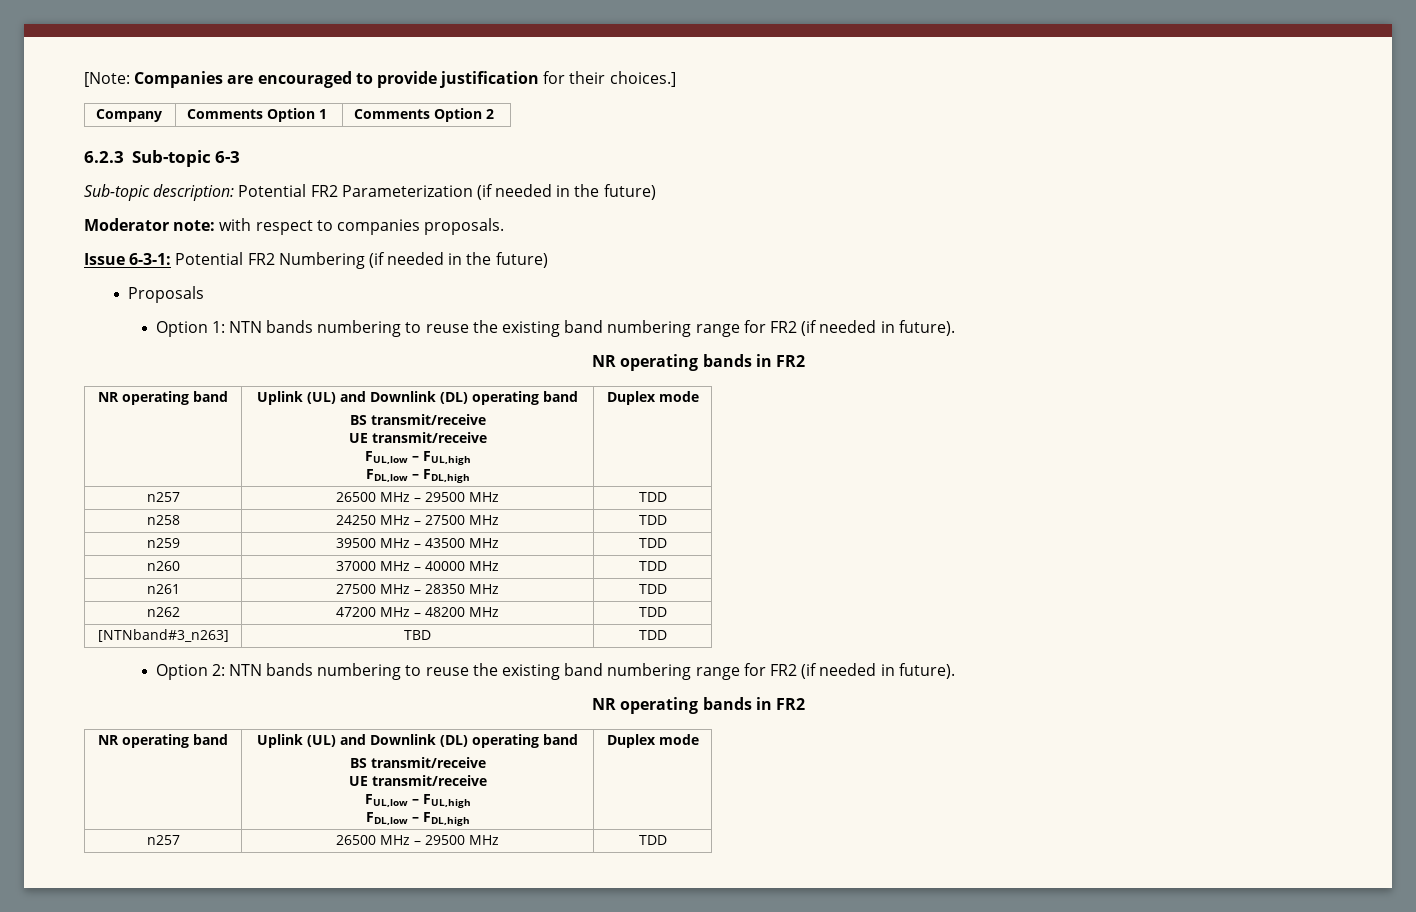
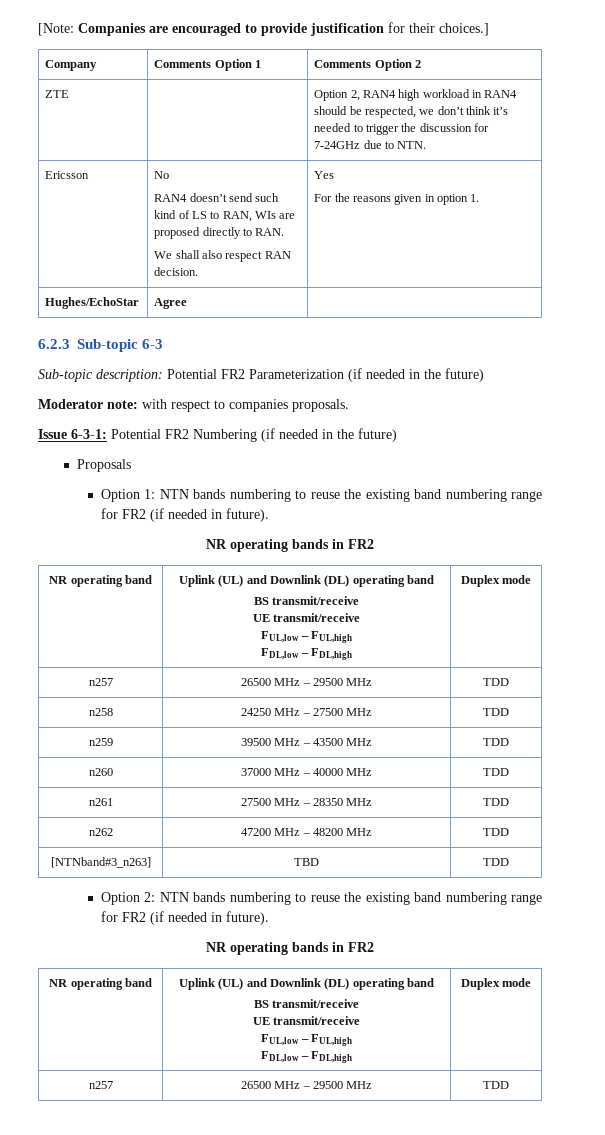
+ ZTE | | Option 2, RAN4 high workload in RAN4 should be respected, we don’t think it’s needed to trigger the discussion for 7-24GHz due to NTN.
+ Ericsson | No
+ RAN4 doesn’t send such kind of LS to RAN, WIs are proposed directly to RAN.
+ We shall also respect RAN decision. | Yes
+ For the reasons given in option 1.
+ Hughes/EchoStar | Agree |

